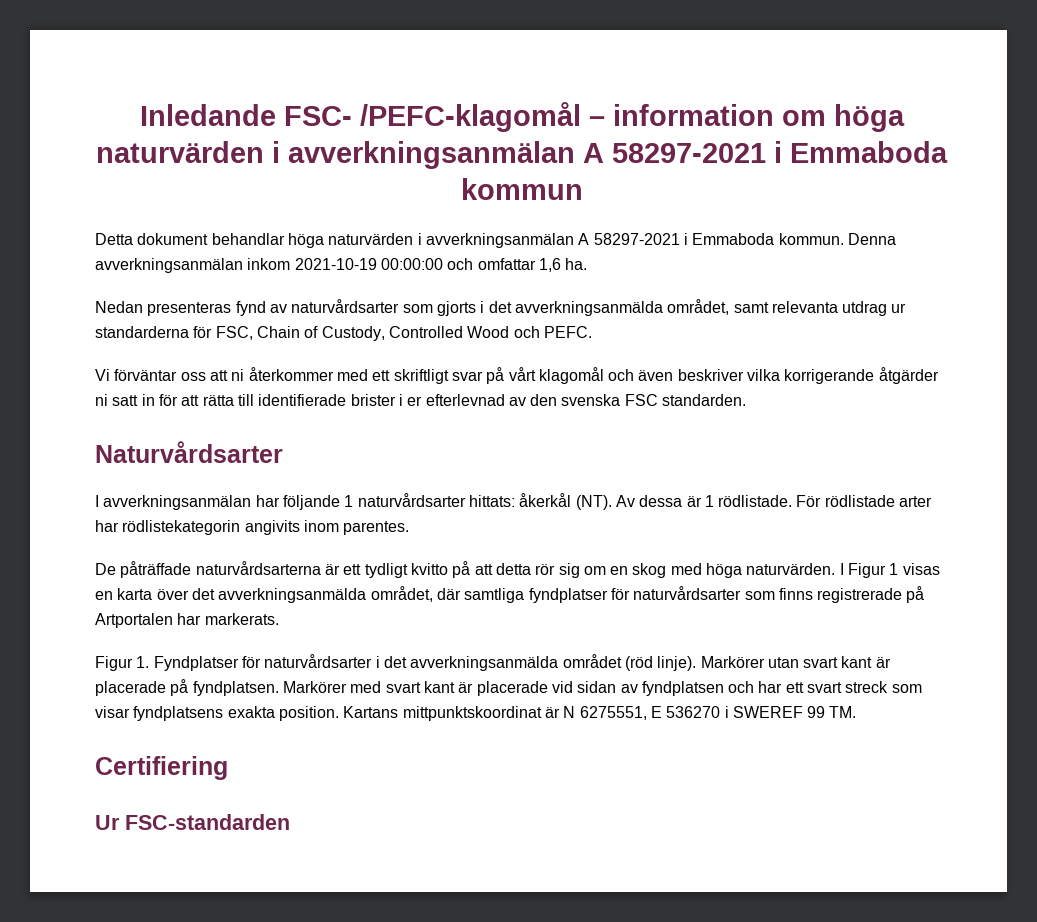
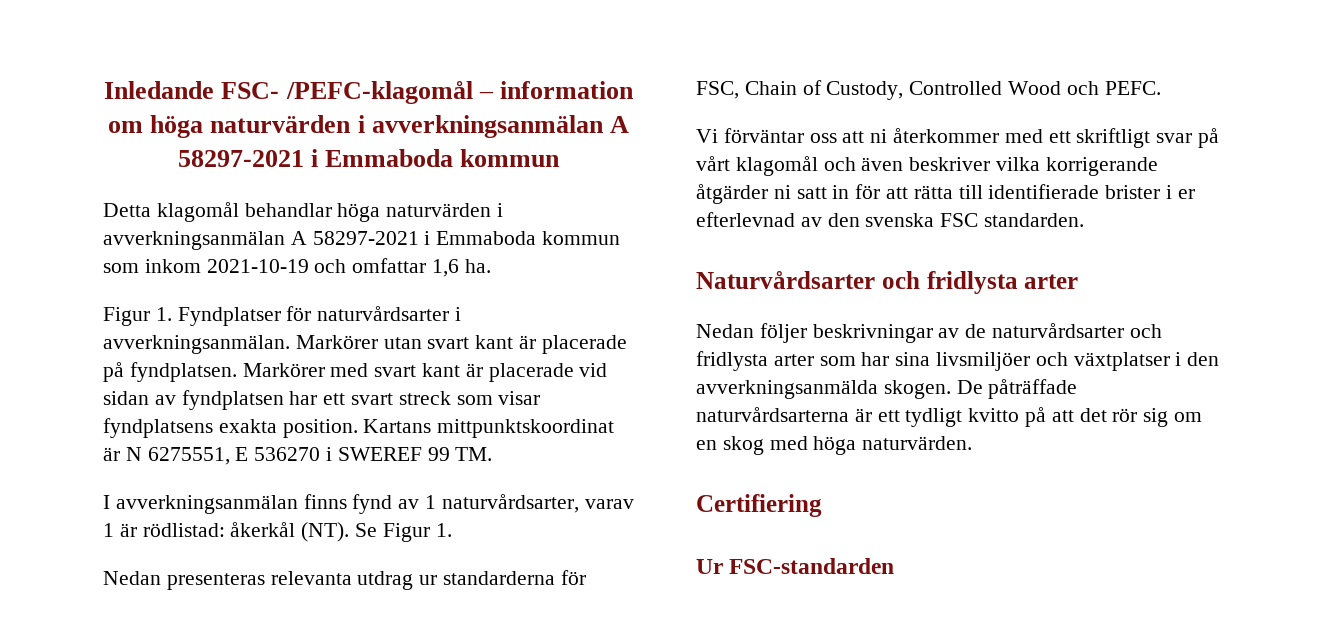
- Detta dokument behandlar höga naturvärden i avverkningsanmälan A 58297-2021 i Emmaboda kommun. Denna avverkningsanmälan inkom 2021-10-19 00:00:00 och omfattar 1,6 ha.
+ Detta klagomål behandlar höga naturvärden i avverkningsanmälan A 58297-2021 i Emmaboda kommun som inkom 2021-10-19 och omfattar 1,6 ha.
- Nedan presenteras fynd av naturvårdsarter som gjorts i det avverkningsanmälda området, samt relevanta utdrag ur standarderna för FSC, Chain of Custody, Controlled Wood och PEFC.
+ Figur 1. Fyndplatser för naturvårdsarter i avverkningsanmälan. Markörer utan svart kant är placerade på fyndplatsen. Markörer med svart kant är placerade vid sidan av fyndplatsen har ett svart streck som visar fyndplatsens exakta position. Kartans mittpunktskoordinat är N 6275551, E 536270 i SWEREF 99 TM.
+ I avverkningsanmälan finns fynd av 1 naturvårdsarter, varav 1 är rödlistad: åkerkål (NT). Se Figur 1.
+ Nedan presenteras relevanta utdrag ur standarderna för FSC, Chain of Custody, Controlled Wood och PEFC.
- Naturvårdsarter
- I avverkningsanmälan har följande 1 naturvårdsarter hittats: åkerkål (NT). Av dessa är 1 rödlistade. För rödlistade arter har rödlistekategorin angivits inom parentes.
- De påträffade naturvårdsarterna är ett tydligt kvitto på att detta rör sig om en skog med höga naturvärden. I Figur 1 visas en karta över det avverkningsanmälda området, där samtliga fyndplatser för naturvårdsarter som finns registrerade på Artportalen har markerats.
- Figur 1. Fyndplatser för naturvårdsarter i det avverkningsanmälda området (röd linje). Markörer utan svart kant är placerade på fyndplatsen. Markörer med svart kant är placerade vid sidan av fyndplatsen och har ett svart streck som visar fyndplatsens exakta position. Kartans mittpunktskoordinat är N 6275551, E 536270 i SWEREF 99 TM.
+ Naturvårdsarter och fridlysta arter
+ Nedan följer beskrivningar av de naturvårdsarter och fridlysta arter som har sina livsmiljöer och växtplatser i den avverkningsanmälda skogen. De påträffade naturvårdsarterna är ett tydligt kvitto på att det rör sig om en skog med höga naturvärden.

